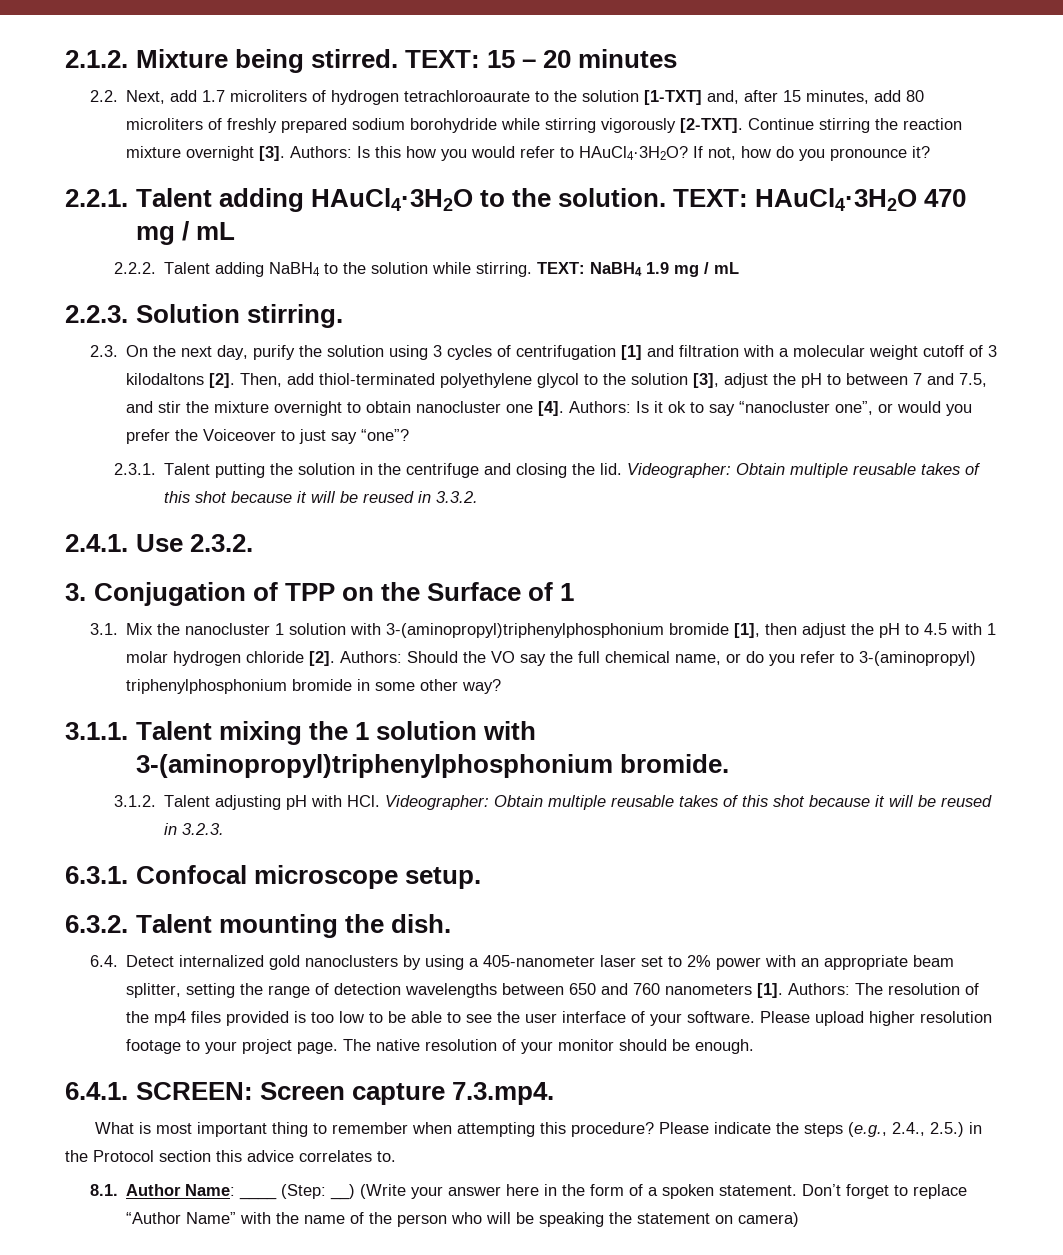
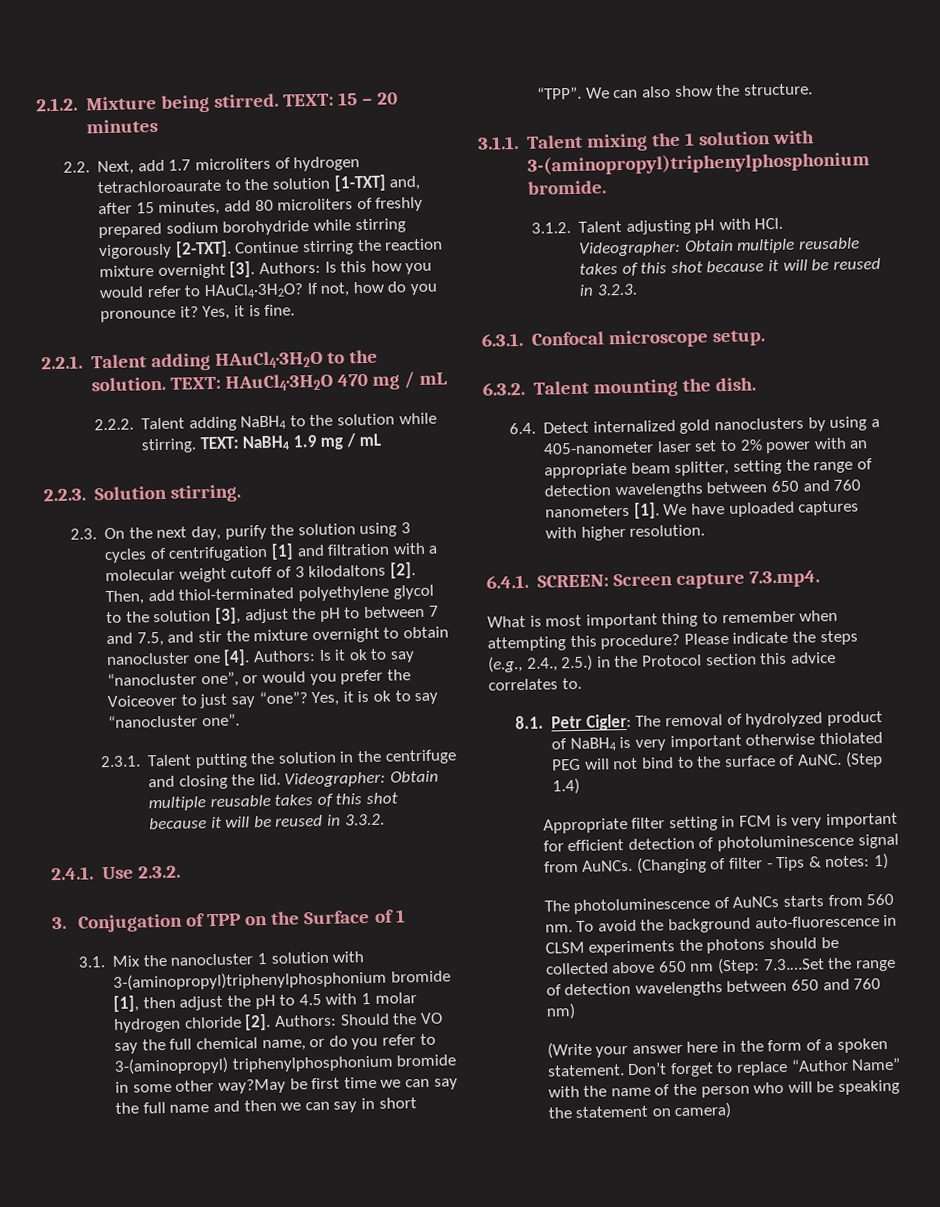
+ Yes, it is fine.
+ Yes, it is ok to say “nanocluster one”.
- Authors: Should the VO say the full chemical name, or do you refer to 3-(aminopropyl) triphenylphosphonium bromide in some other way?
+ Authors: Should the VO say the full chemical name, or do you refer to 3-(aminopropyl) triphenylphosphonium bromide in some other way?May be first time we can say the full name and then we can say in short “TPP”. We can also show the structure.
- Authors: The resolution of the mp4 files provided is too low to be able to see the user interface of your software. Please upload higher resolution footage to your project page. The native resolution of your monitor should be enough.
+ We have uploaded captures with higher resolution.
- 8.1. Author Name: ____ (Step: __) (Write your answer here in the form of a spoken statement.
+ 8.1. Petr Cigler: The removal of hydrolyzed product of NaBH4 is very important otherwise thiolated PEG will not bind to the surface of AuNC. (Step 1.4)
+ Appropriate filter setting in FCM is very important for efficient detection of photoluminescence signal from AuNCs. (Changing of filter - Tips & notes: 1)
+ The photoluminescence of AuNCs starts from 560 nm. To avoid the background auto-fluorescence in CLSM experiments the photons should be collected above 650 nm (Step: 7.3.…Set the range of detection wavelengths between 650 and 760 nm)
+ (Write your answer here in the form of a spoken statement.

